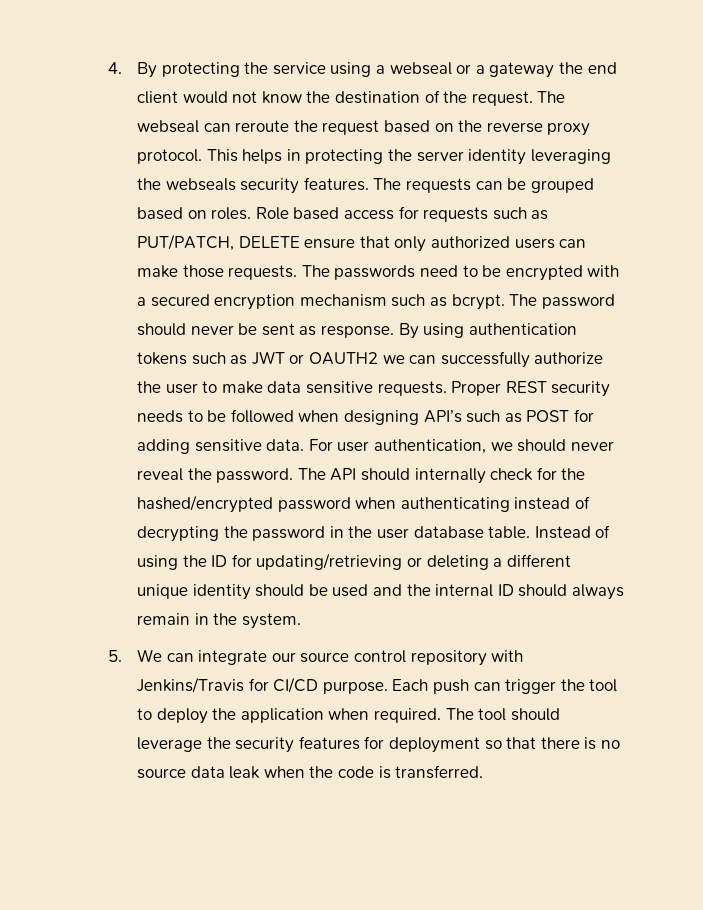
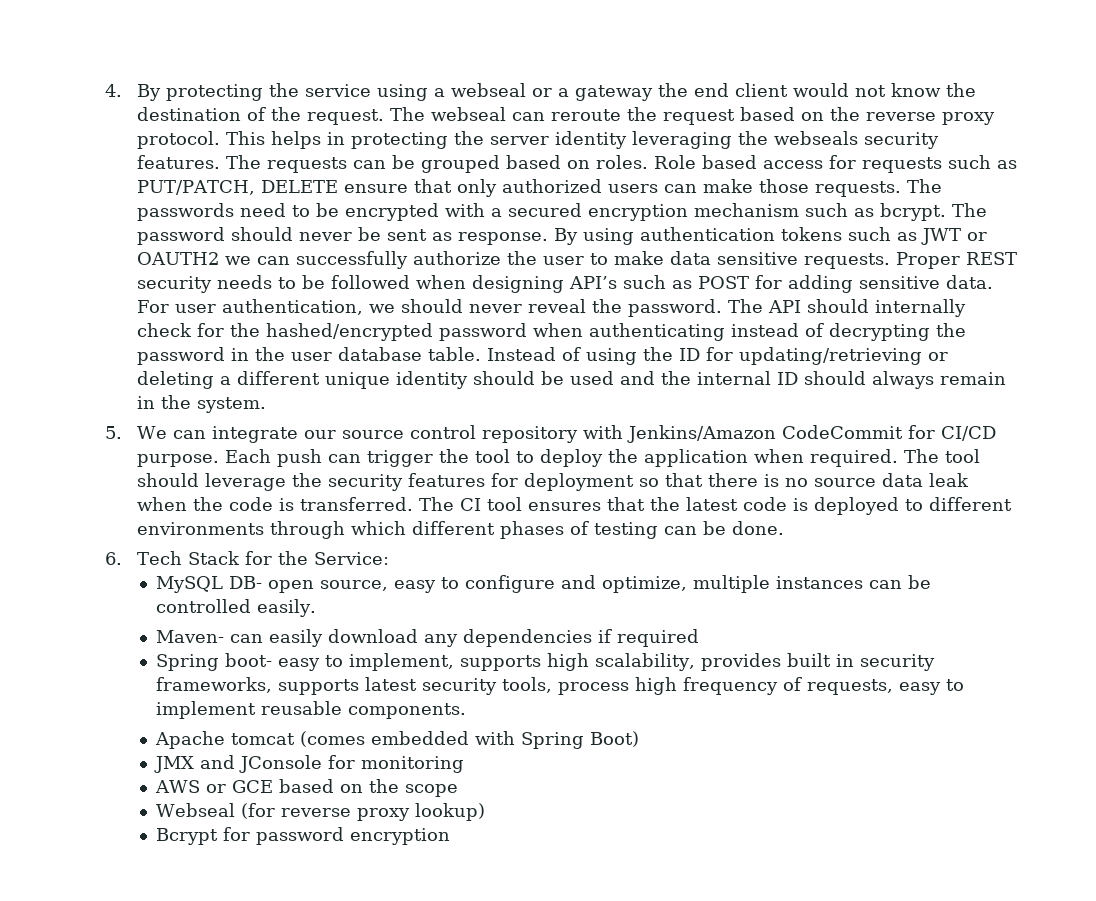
- 5. We can integrate our source control repository with Jenkins/Travis for CI/CD purpose.
+ 5. We can integrate our source control repository with Jenkins/Amazon CodeCommit for CI/CD purpose.
+ The CI tool ensures that the latest code is deployed to different environments through which different phases of testing can be done.
+ 6. Tech Stack for the Service:
+ MySQL DB- open source, easy to configure and optimize, multiple instances can be controlled easily.
+ Maven- can easily download any dependencies if required
+ Spring boot- easy to implement, supports high scalability, provides built in security frameworks, supports latest security tools, process high frequency of requests, easy to implement reusable components.
+ Apache tomcat (comes embedded with Spring Boot)
+ JMX and JConsole for monitoring
+ AWS or GCE based on the scope
+ Webseal (for reverse proxy lookup)
+ Bcrypt for password encryption

